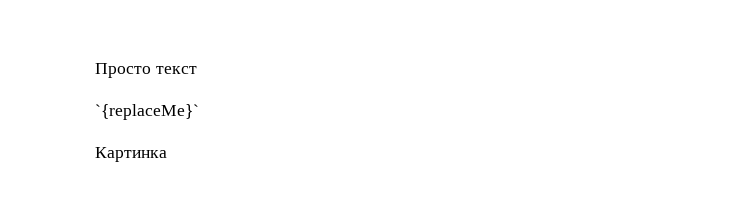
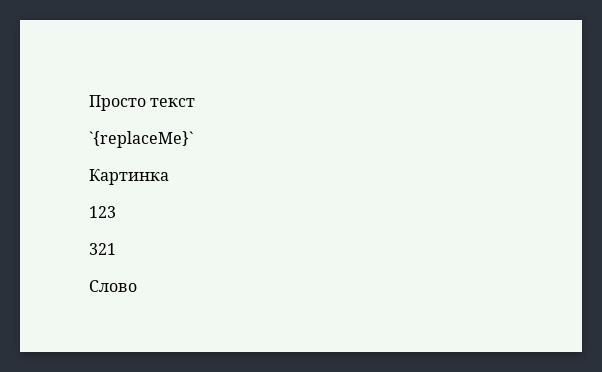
+ 123
+ 321
+ Слово

